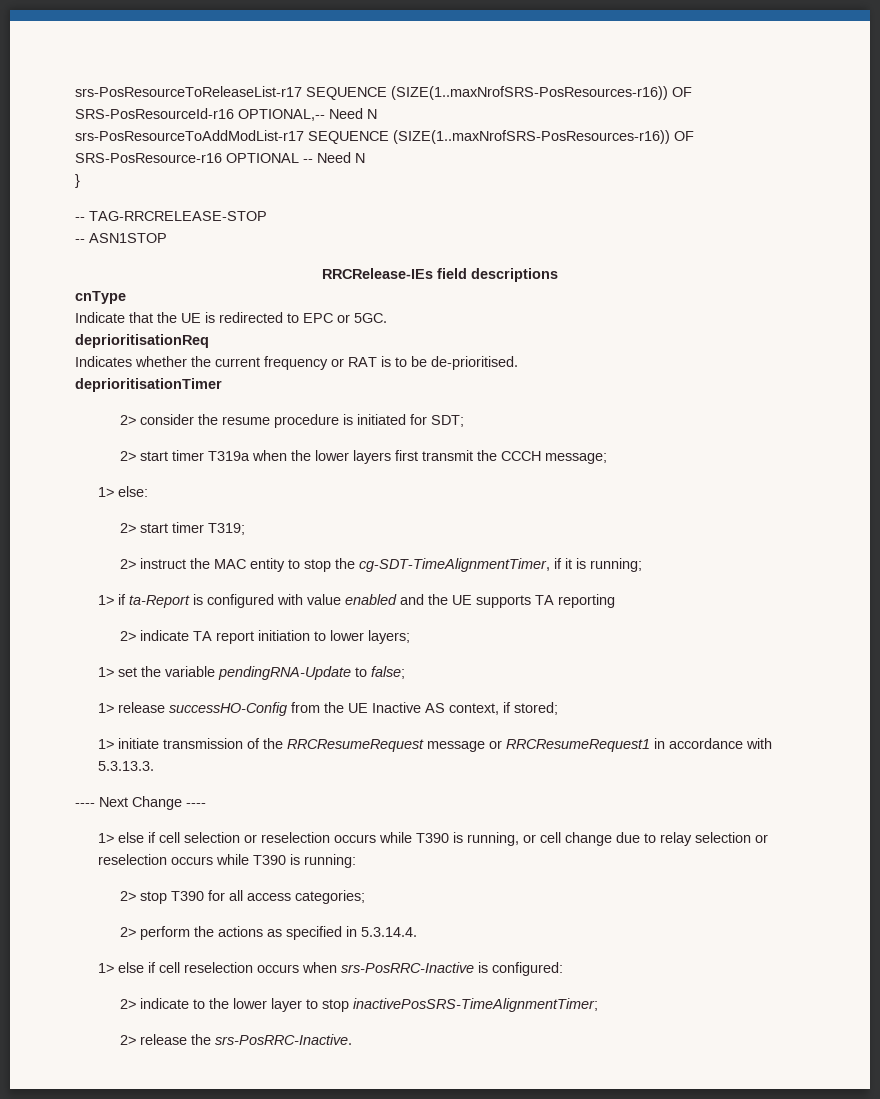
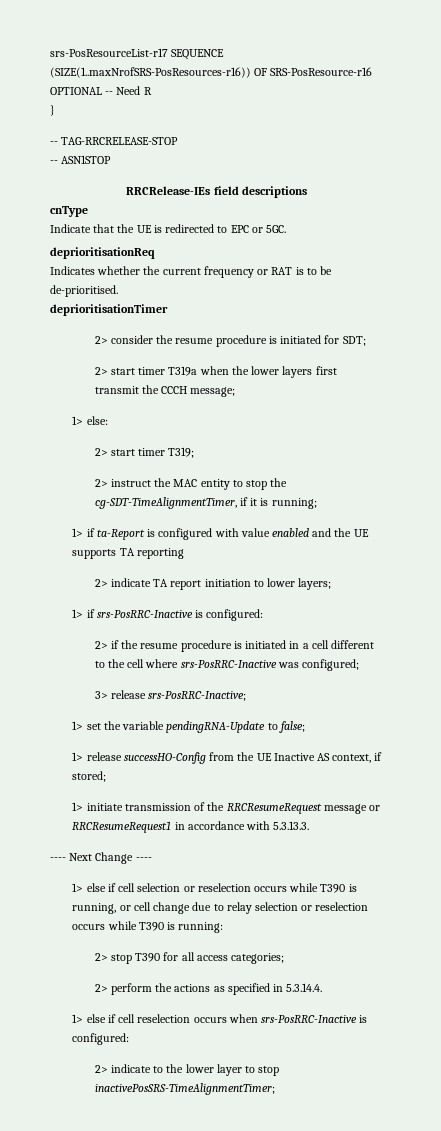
- srs-PosResourceToReleaseList-r17 SEQUENCE (SIZE(1..maxNrofSRS-PosResources-r16)) OF SRS-PosResourceId-r16 OPTIONAL,-- Need N
- srs-PosResourceToAddModList-r17 SEQUENCE (SIZE(1..maxNrofSRS-PosResources-r16)) OF SRS-PosResource-r16 OPTIONAL -- Need N
+ srs-PosResourceList-r17 SEQUENCE (SIZE(1..maxNrofSRS-PosResources-r16)) OF SRS-PosResource-r16 OPTIONAL -- Need R
+ 1> if srs-PosRRC-Inactive is configured:
+ 2> if the resume procedure is initiated in a cell different to the cell where srs-PosRRC-Inactive was configured;
+ 3> release srs-PosRRC-Inactive;
- 2> release the srs-PosRRC-Inactive.

